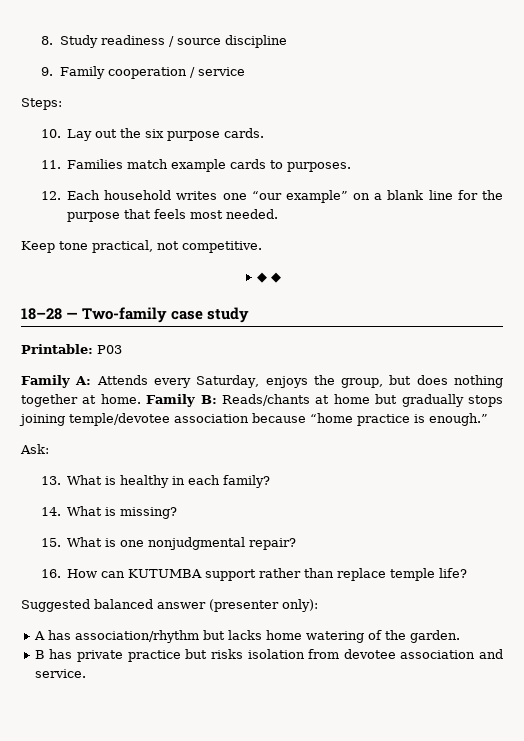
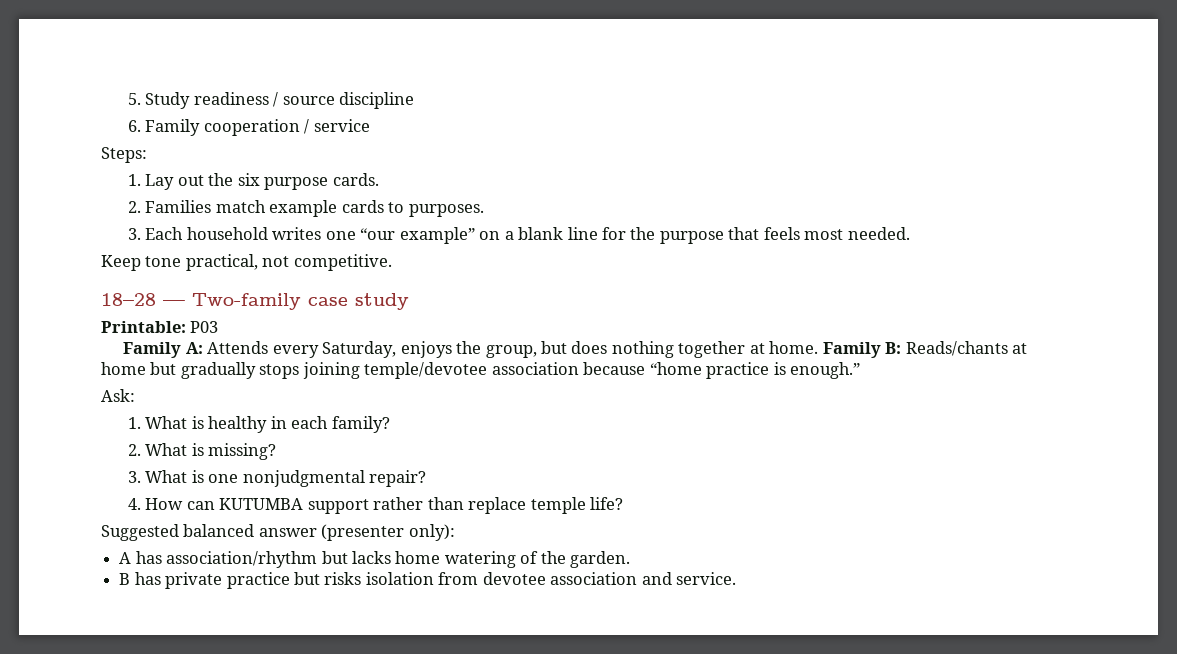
- 8. Study readiness / source discipline
+ 5. Study readiness / source discipline
- 9. Family cooperation / service
+ 6. Family cooperation / service
- 10. Lay out the six purpose cards.
+ 1. Lay out the six purpose cards.
- 11. Families match example cards to purposes.
+ 2. Families match example cards to purposes.
- 12. Each household writes one “our example” on a blank line for the purpose that feels most needed.
+ 3. Each household writes one “our example” on a blank line for the purpose that feels most needed.
- ◆ ◆
- 13. What is healthy in each family?
+ 1. What is healthy in each family?
- 14. What is missing?
+ 2. What is missing?
- 15. What is one nonjudgmental repair?
+ 3. What is one nonjudgmental repair?
- 16. How can KUTUMBA support rather than replace temple life?
+ 4. How can KUTUMBA support rather than replace temple life?

